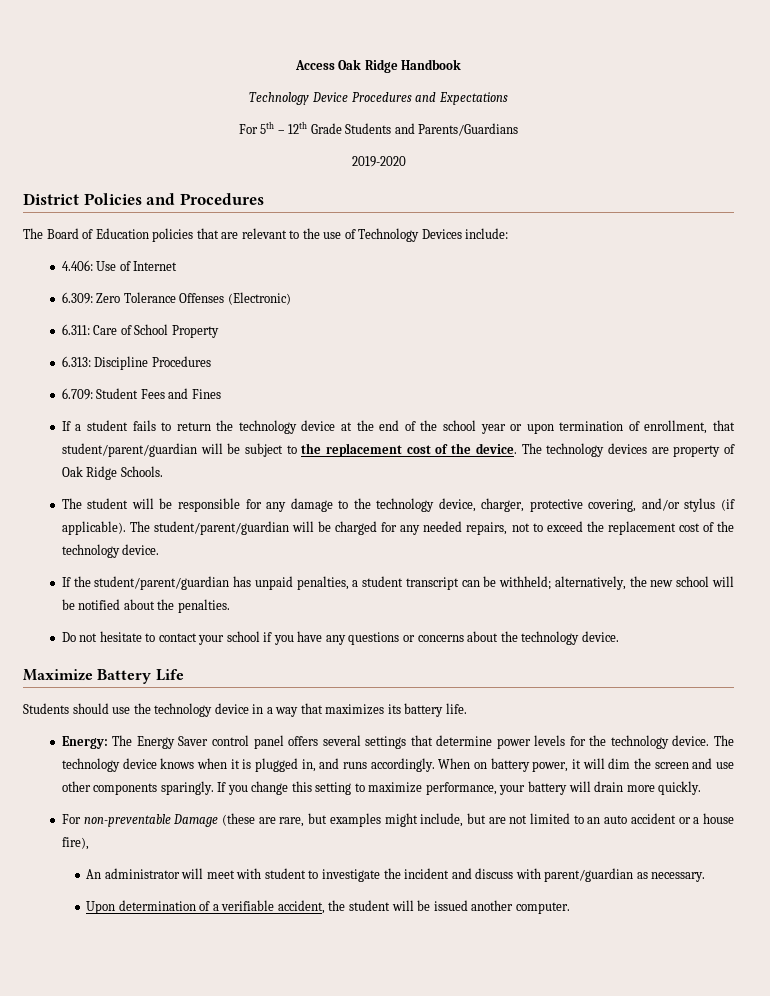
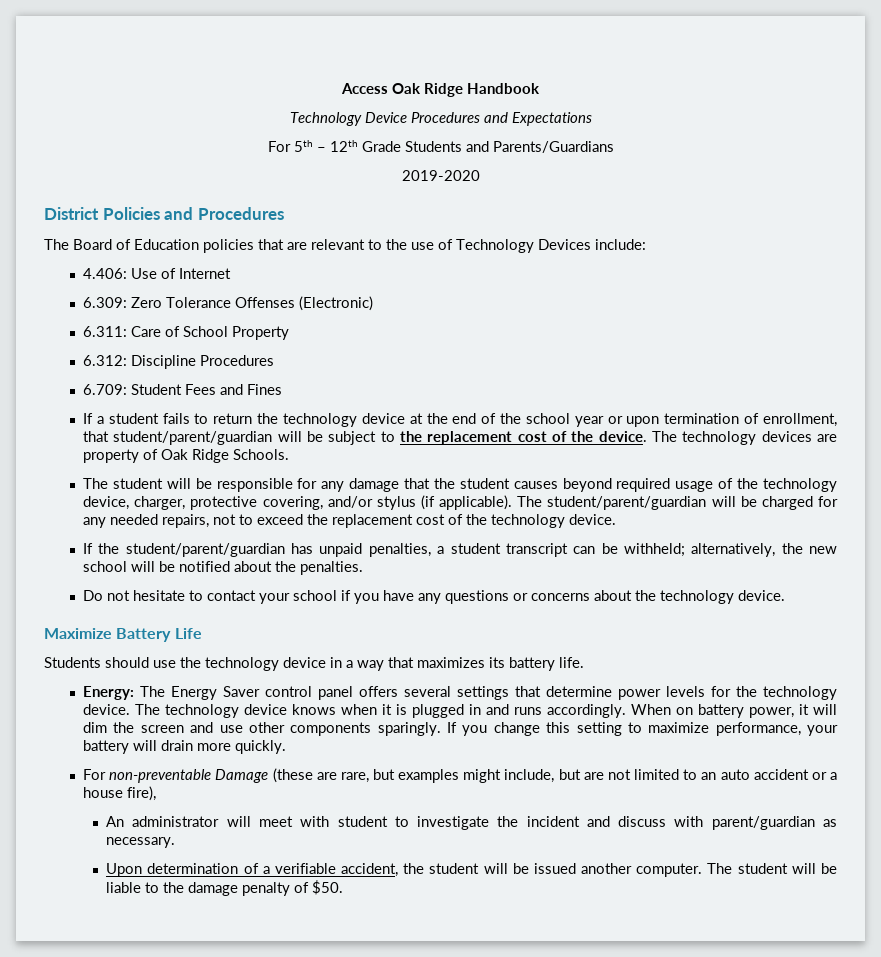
- 6.313: Discipline Procedures
+ 6.312: Discipline Procedures
- The student will be responsible for any damage to the technology device, charger, protective covering, and/or stylus (if applicable).
+ The student will be responsible for any damage that the student causes beyond required usage of the technology device, charger, protective covering, and/or stylus (if applicable).
- The technology device knows when it is plugged in, and runs accordingly.
+ The technology device knows when it is plugged in and runs accordingly.
+ The student will be liable to the damage penalty of $50.

